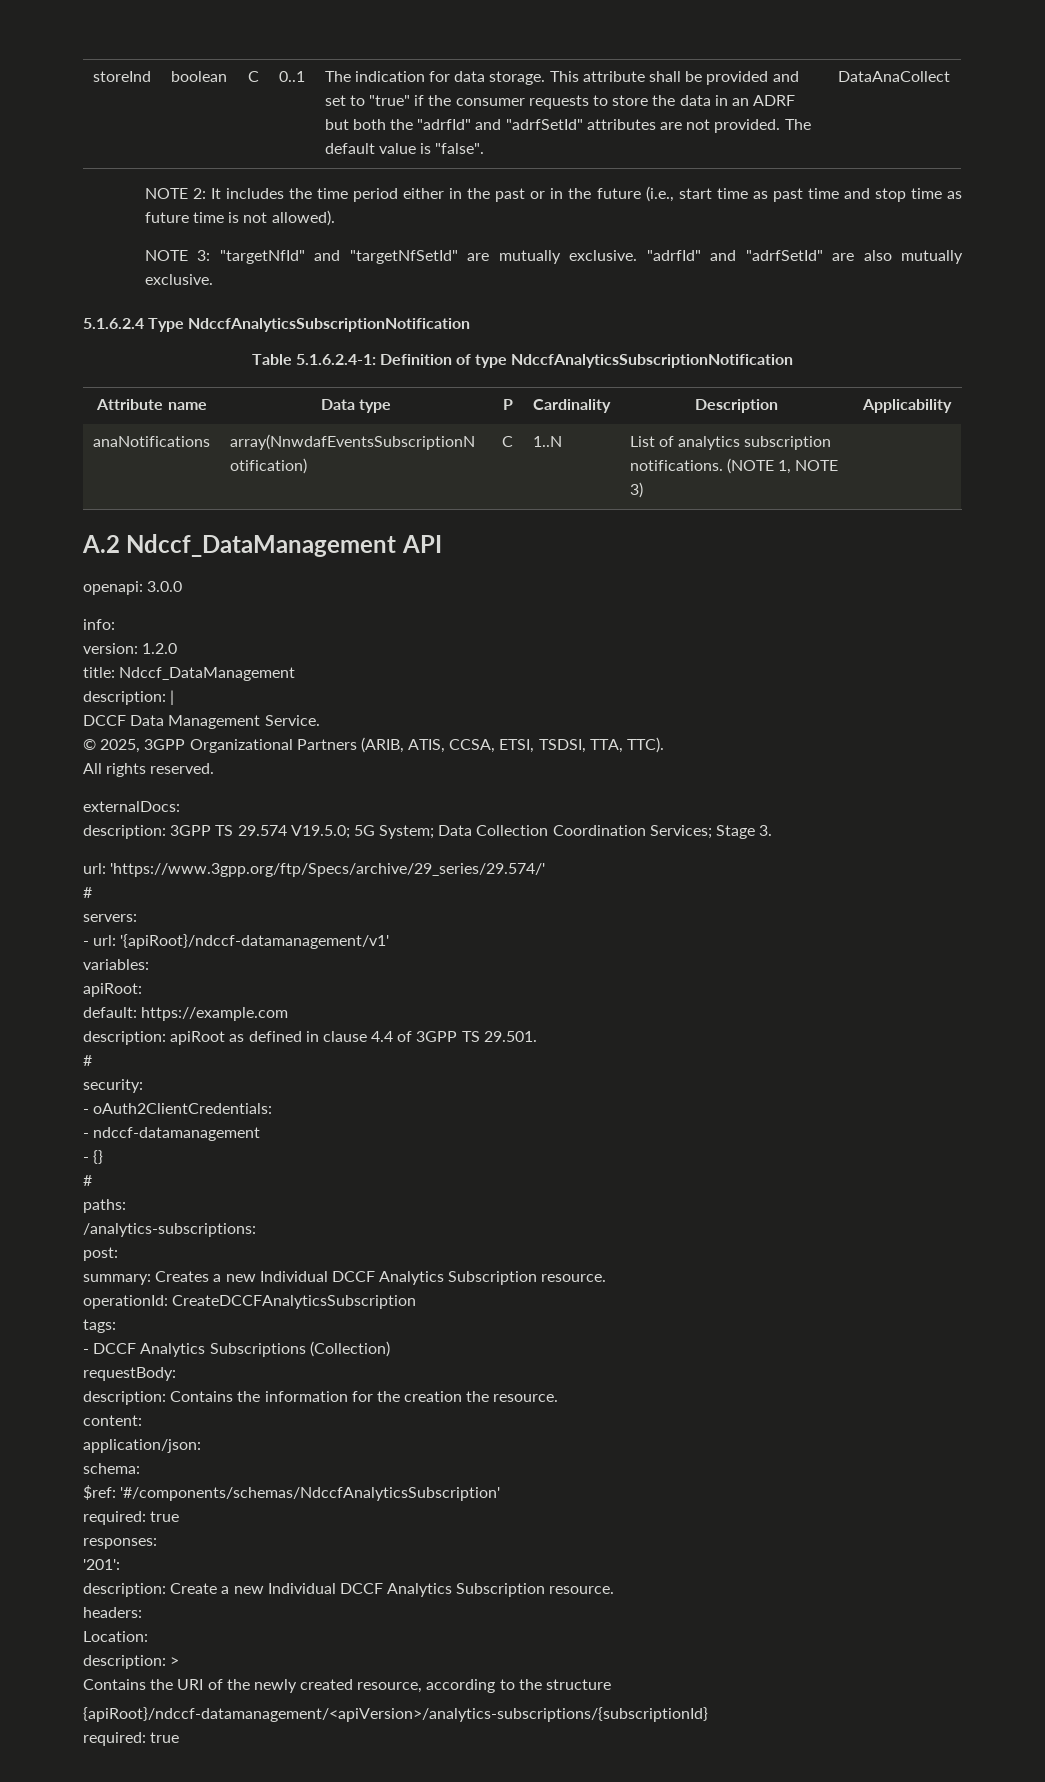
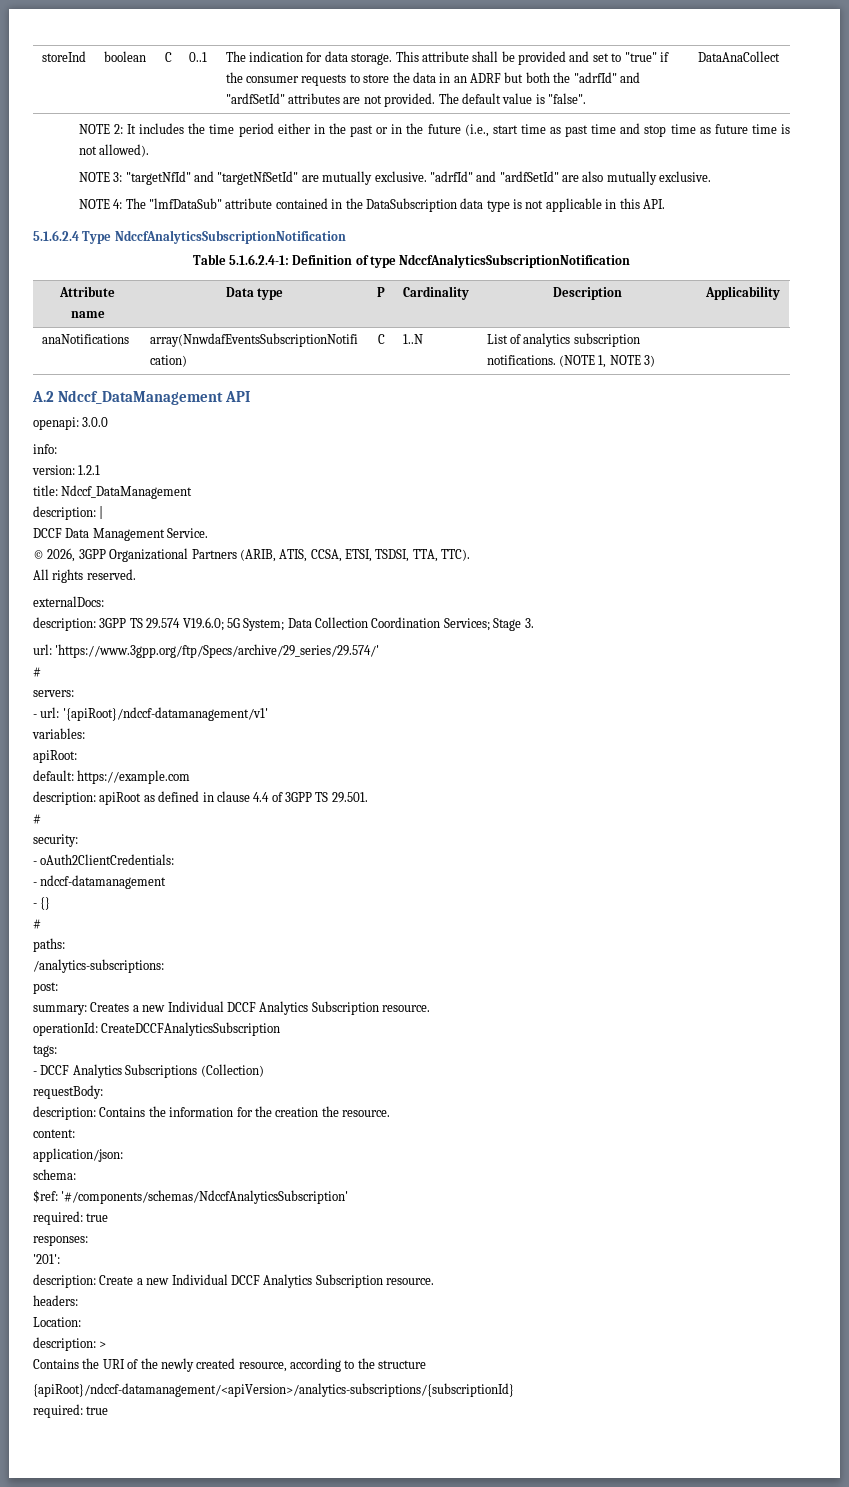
- This attribute shall be provided and set to "true" if the consumer requests to store the data in an ADRF but both the "adrfId" and "adrfSetId" attributes are not provided.
+ This attribute shall be provided and set to "true" if the consumer requests to store the data in an ADRF but both the "adrfId" and "ardfSetId" attributes are not provided.
- "adrfId" and "adrfSetId" are also mutually exclusive.
+ "adrfId" and "ardfSetId" are also mutually exclusive.
+ NOTE 4: The "lmfDataSub" attribute contained in the DataSubscription data type is not applicable in this API.
- version: 1.2.0
+ version: 1.2.1
- © 2025, 3GPP Organizational Partners (ARIB, ATIS, CCSA, ETSI, TSDSI, TTA, TTC).
+ © 2026, 3GPP Organizational Partners (ARIB, ATIS, CCSA, ETSI, TSDSI, TTA, TTC).
- description: 3GPP TS 29.574 V19.5.0; 5G System; Data Collection Coordination Services; Stage 3.
+ description: 3GPP TS 29.574 V19.6.0; 5G System; Data Collection Coordination Services; Stage 3.

